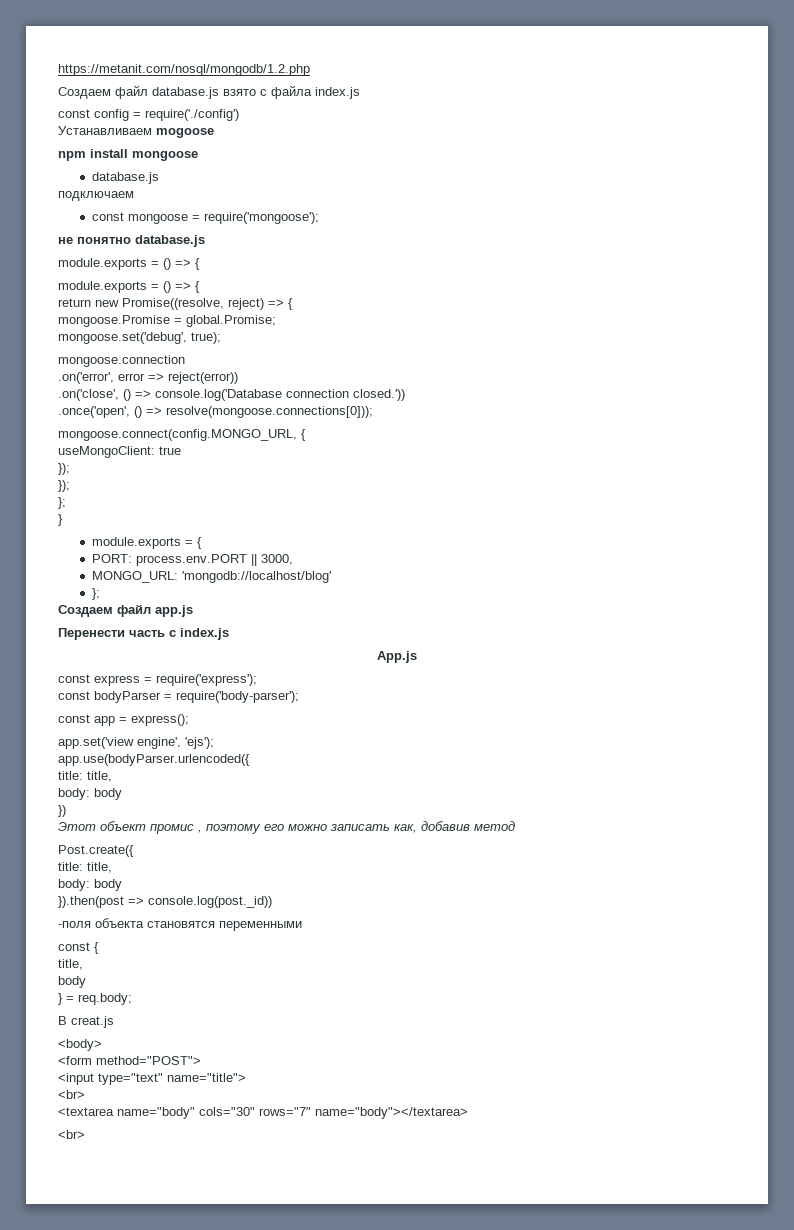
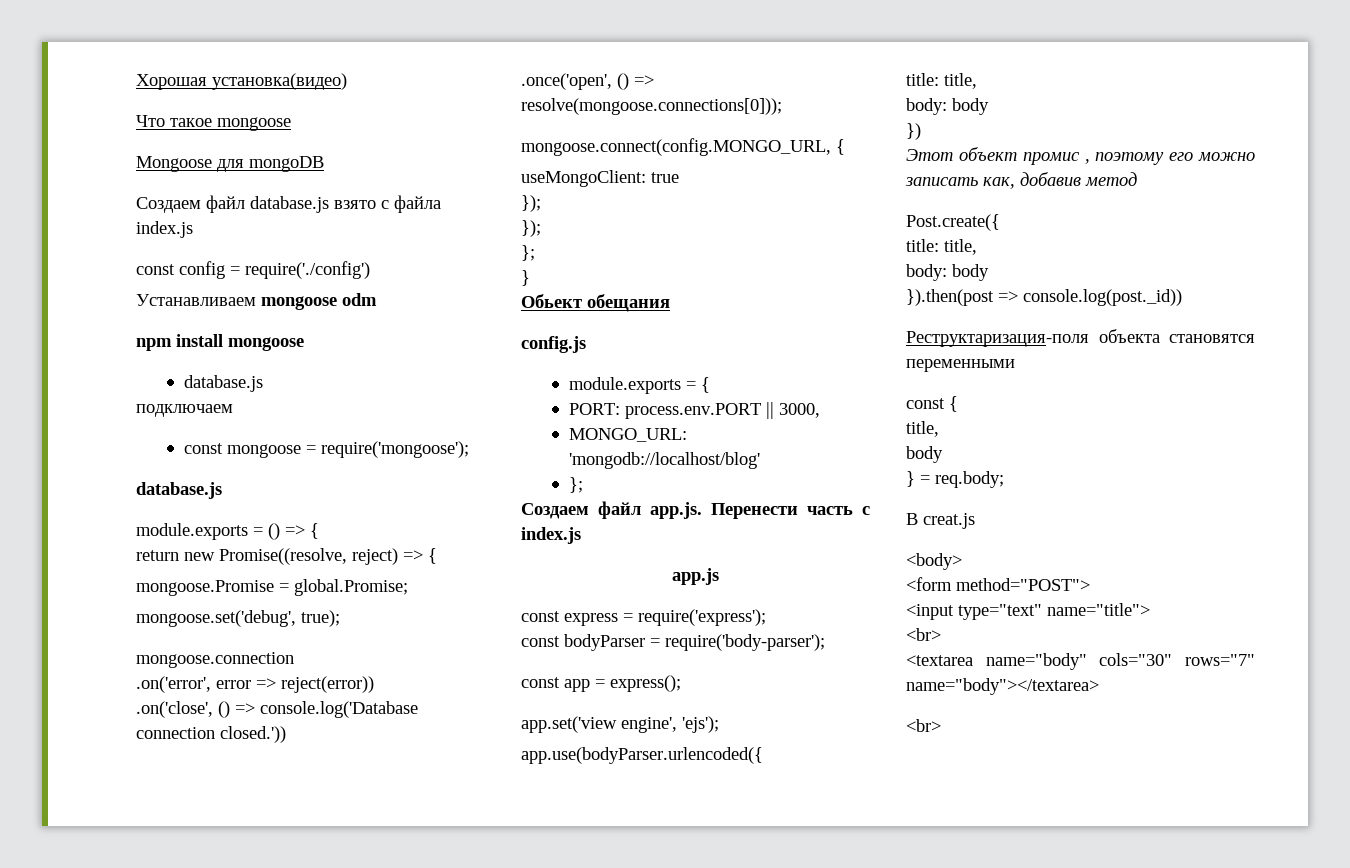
- https://metanit.com/nosql/mongodb/1.2.php
+ Хорошая установка(видео)
+ Что такое mongoose
+ Mongoose для mongoDB
- Устанавливаем mogoose
+ Устанавливаем mongoose odm
  const mongoose = require('mongoose');
- не понятно database.js
- module.exports = () => {
+ database.js
+ Обьект обещания
+ config.js
- Создаем файл app.js
- Перенести часть с index.js
+ Создаем файл app.js. Перенести часть с index.js
- App.js
+ app.js
- -поля объекта становятся переменными
+ Реструктаризация-поля объекта становятся переменными

